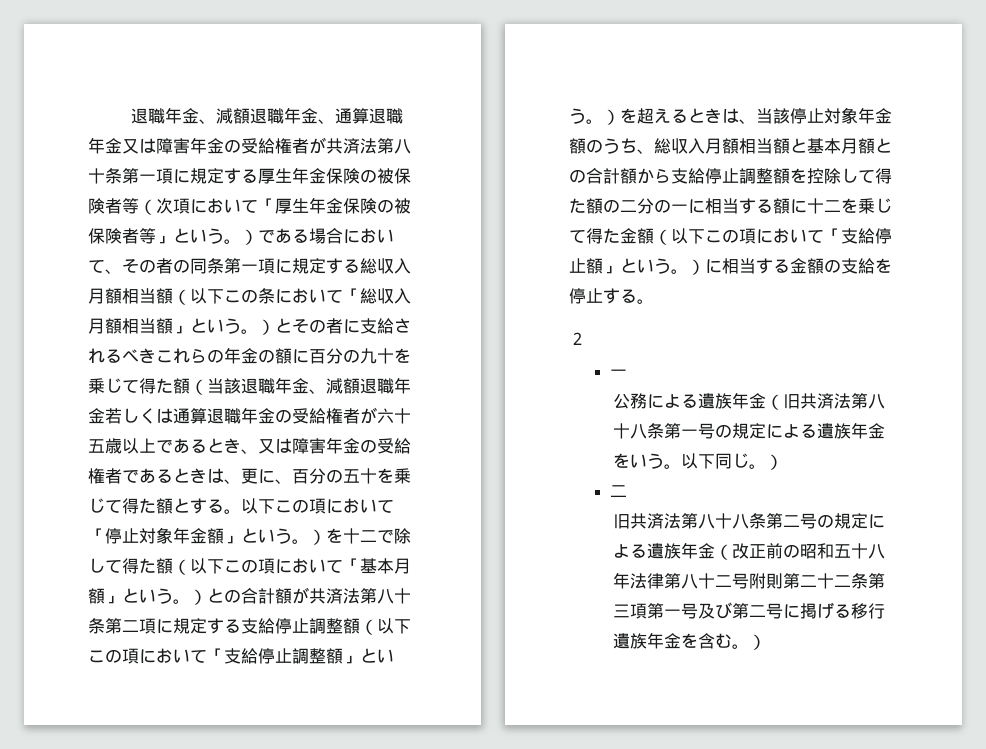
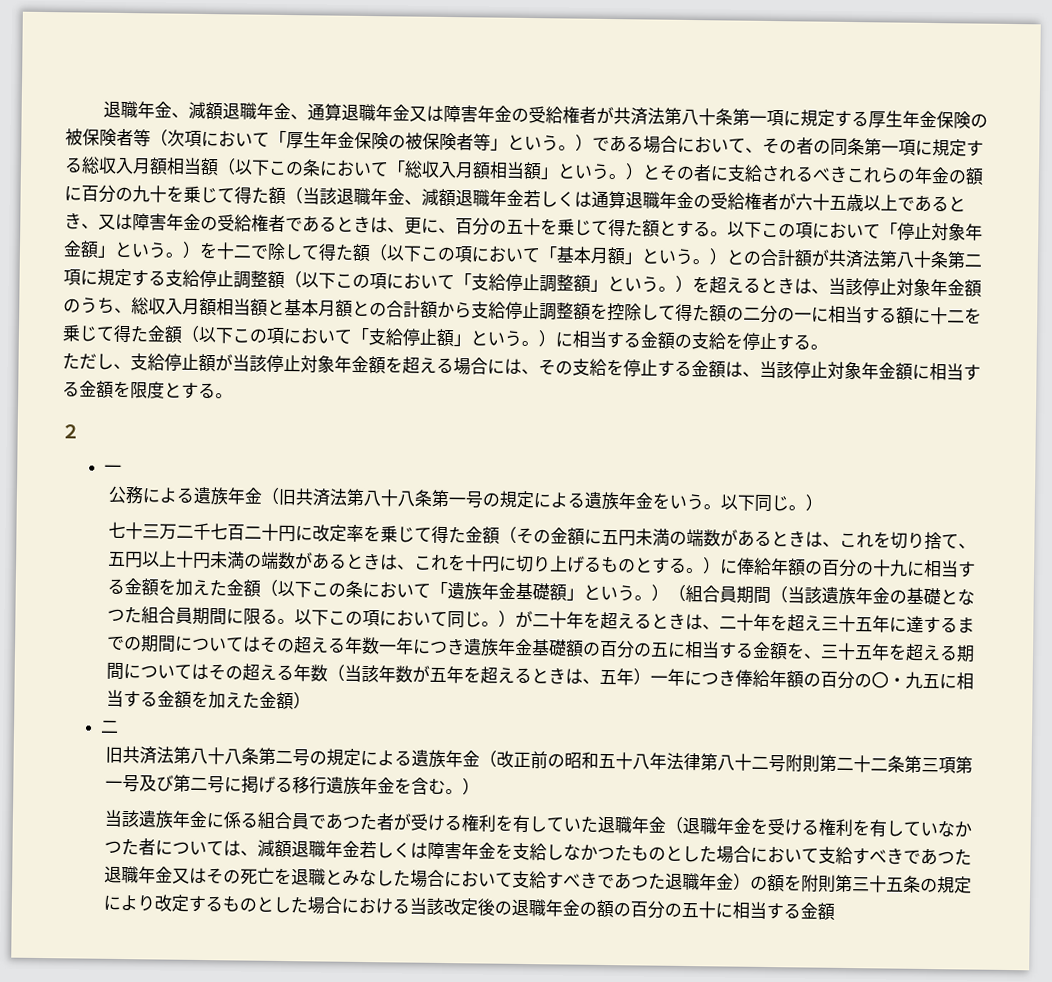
+ ただし、支給停止額が当該停止対象年金額を超える場合には、その支給を停止する金額は、当該停止対象年金額に相当する金額を限度とする。
+ 七十三万二千七百二十円に改定率を乗じて得た金額（その金額に五円未満の端数があるときは、これを切り捨て、五円以上十円未満の端数があるときは、これを十円に切り上げるものとする。）に俸給年額の百分の十九に相当する金額を加えた金額（以下この条において「遺族年金基礎額」という。）（組合員期間（当該遺族年金の基礎となつた組合員期間に限る。以下この項において同じ。）が二十年を超えるときは、二十年を超え三十五年に達するまでの期間についてはその超える年数一年につき遺族年金基礎額の百分の五に相当する金額を、三十五年を超える期間についてはその超える年数（当該年数が五年を超えるときは、五年）一年につき俸給年額の百分の〇・九五に相当する金額を加えた金額）
+ 当該遺族年金に係る組合員であつた者が受ける権利を有していた退職年金（退職年金を受ける権利を有していなかつた者については、減額退職年金若しくは障害年金を支給しなかつたものとした場合において支給すべきであつた退職年金又はその死亡を退職とみなした場合において支給すべきであつた退職年金）の額を附則第三十五条の規定により改定するものとした場合における当該改定後の退職年金の額の百分の五十に相当する金額

